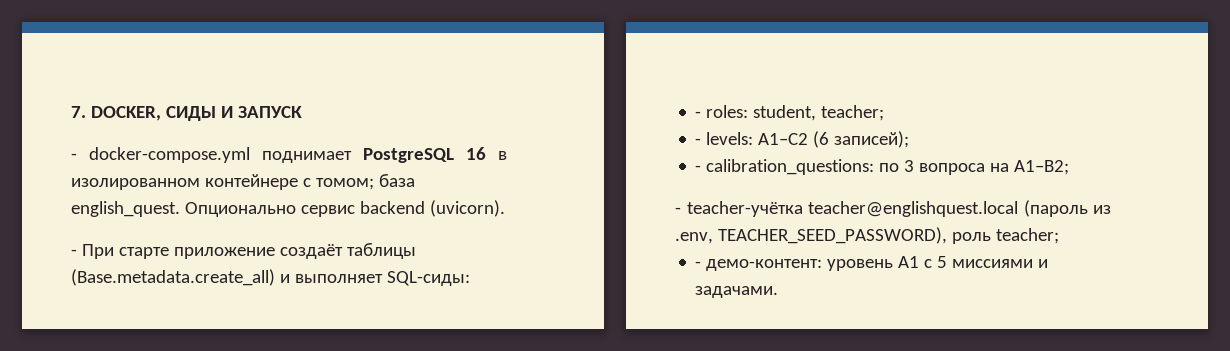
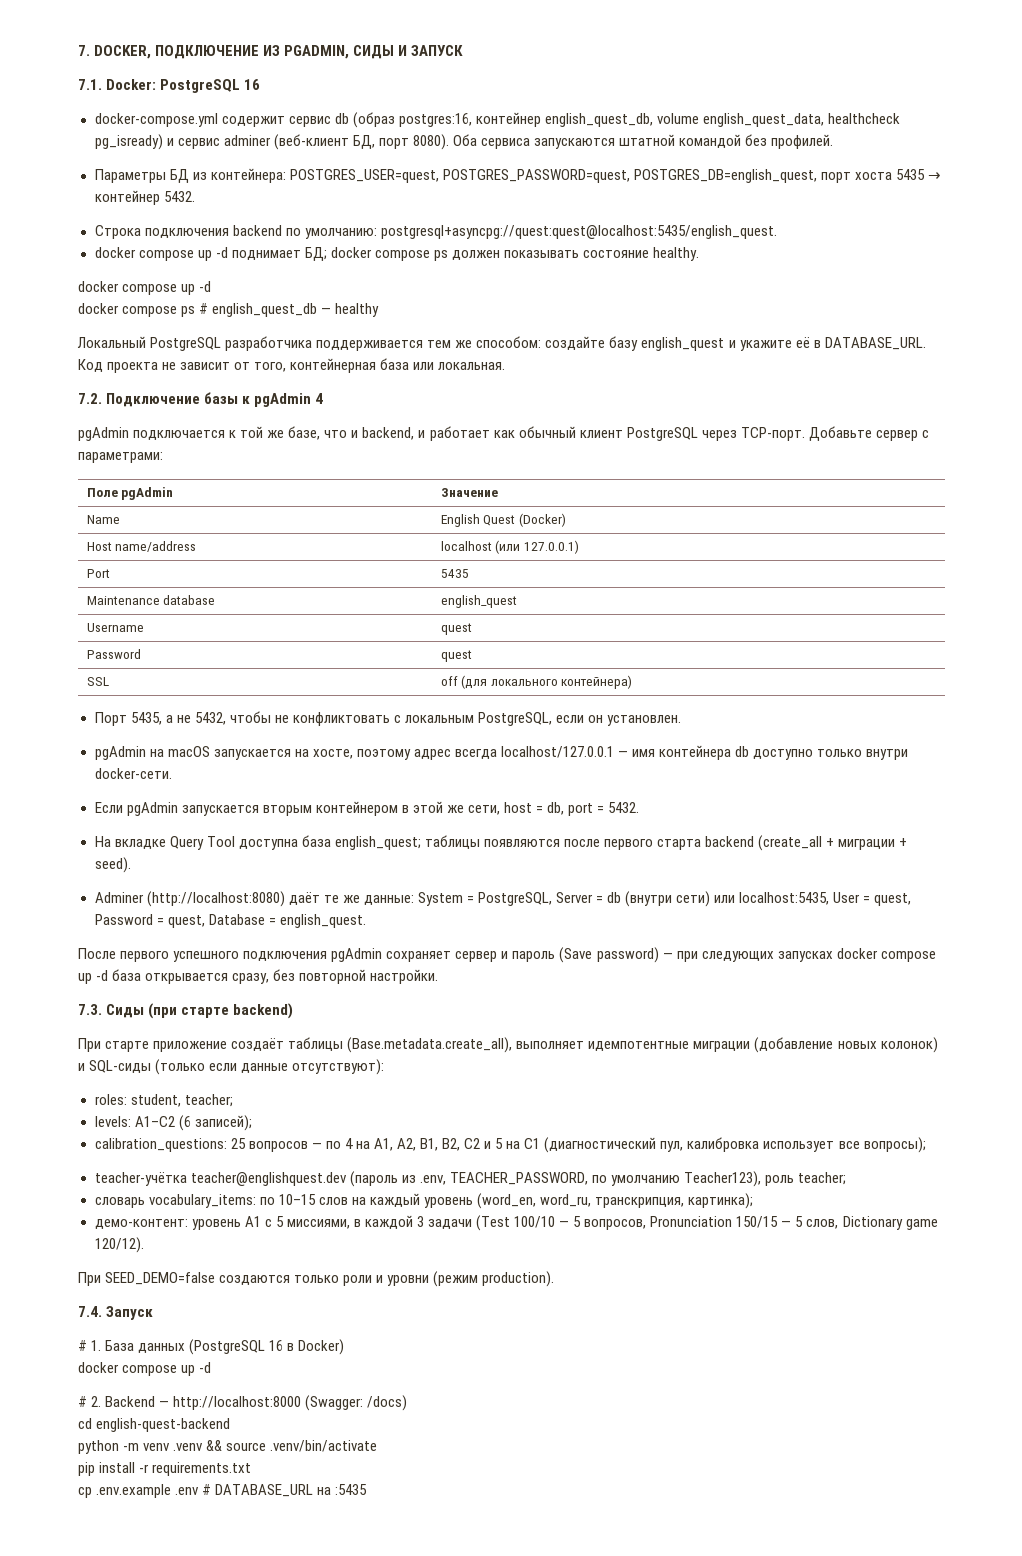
- 7. DOCKER, СИДЫ И ЗАПУСК
+ 7. DOCKER, ПОДКЛЮЧЕНИЕ ИЗ PGADMIN, СИДЫ И ЗАПУСК
- - docker-compose.yml поднимает PostgreSQL 16 в изолированном контейнере с томом; база english_quest. Опционально сервис backend (uvicorn).
- - При старте приложение создаёт таблицы (Base.metadata.create_all) и выполняет SQL-сиды:
- - roles: student, teacher;
+ 7.1. Docker: PostgreSQL 16
+ docker-compose.yml содержит сервис db (образ postgres:16, контейнер english_quest_db, volume english_quest_data, healthcheck pg_isready) и сервис adminer (веб-клиент БД, порт 8080). Оба сервиса запускаются штатной командой без профилей.
+ Параметры БД из контейнера: POSTGRES_USER=quest, POSTGRES_PASSWORD=quest, POSTGRES_DB=english_quest, порт хоста 5435 → контейнер 5432.
+ Строка подключения backend по умолчанию: postgresql+asyncpg://quest:quest@localhost:5435/english_quest.
+ docker compose up -d поднимает БД; docker compose ps должен показывать состояние healthy.
+ docker compose up -d
+ docker compose ps # english_quest_db — healthy
+ Локальный PostgreSQL разработчика поддерживается тем же способом: создайте базу english_quest и укажите её в DATABASE_URL. Код проекта не зависит от того, контейнерная база или локальная.
+ 7.2. Подключение базы к pgAdmin 4
+ pgAdmin подключается к той же базе, что и backend, и работает как обычный клиент PostgreSQL через TCP-порт. Добавьте сервер с параметрами:
+ Поле pgAdmin | Значение
+ Name | English Quest (Docker)
+ Host name/address | localhost (или 127.0.0.1)
+ Port | 5435
+ Maintenance database | english_quest
+ Username | quest
+ Password | quest
+ SSL | off (для локального контейнера)
+ Порт 5435, а не 5432, чтобы не конфликтовать с локальным PostgreSQL, если он установлен.
+ pgAdmin на macOS запускается на хосте, поэтому адрес всегда localhost/127.0.0.1 — имя контейнера db доступно только внутри docker-сети.
+ Если pgAdmin запускается вторым контейнером в этой же сети, host = db, port = 5432.
+ На вкладке Query Tool доступна база english_quest; таблицы появляются после первого старта backend (create_all + миграции + seed).
+ Adminer (http://localhost:8080) даёт те же данные: System = PostgreSQL, Server = db (внутри сети) или localhost:5435, User = quest, Password = quest, Database = english_quest.
+ После первого успешного подключения pgAdmin сохраняет сервер и пароль (Save password) — при следующих запусках docker compose up -d база открывается сразу, без повторной настройки.
+ 7.3. Сиды (при старте backend)
+ При старте приложение создаёт таблицы (Base.metadata.create_all), выполняет идемпотентные миграции (добавление новых колонок) и SQL-сиды (только если данные отсутствуют):
+ roles: student, teacher;
- - levels: A1–C2 (6 записей);
+ levels: A1–C2 (6 записей);
- - calibration_questions: по 3 вопроса на A1–B2;
- - teacher-учётка teacher@englishquest.local (пароль из .env, TEACHER_SEED_PASSWORD), роль teacher;
- - демо-контент: уровень A1 с 5 миссиями и задачами.
+ calibration_questions: 25 вопросов — по 4 на A1, A2, B1, B2, C2 и 5 на C1 (диагностический пул, калибровка использует все вопросы);
+ teacher-учётка teacher@englishquest.dev (пароль из .env, TEACHER_PASSWORD, по умолчанию Teacher123), роль teacher;
+ словарь vocabulary_items: по 10–15 слов на каждый уровень (word_en, word_ru, транскрипция, картинка);
+ демо-контент: уровень A1 с 5 миссиями, в каждой 3 задачи (Test 100/10 — 5 вопросов, Pronunciation 150/15 — 5 слов, Dictionary game 120/12).
+ При SEED_DEMO=false создаются только роли и уровни (режим production).
+ 7.4. Запуск
+ # 1. База данных (PostgreSQL 16 в Docker)
+ docker compose up -d
+ # 2. Backend — http://localhost:8000 (Swagger: /docs)
+ cd english-quest-backend
+ python -m venv .venv && source .venv/bin/activate
+ pip install -r requirements.txt
+ cp .env.example .env # DATABASE_URL на :5435

